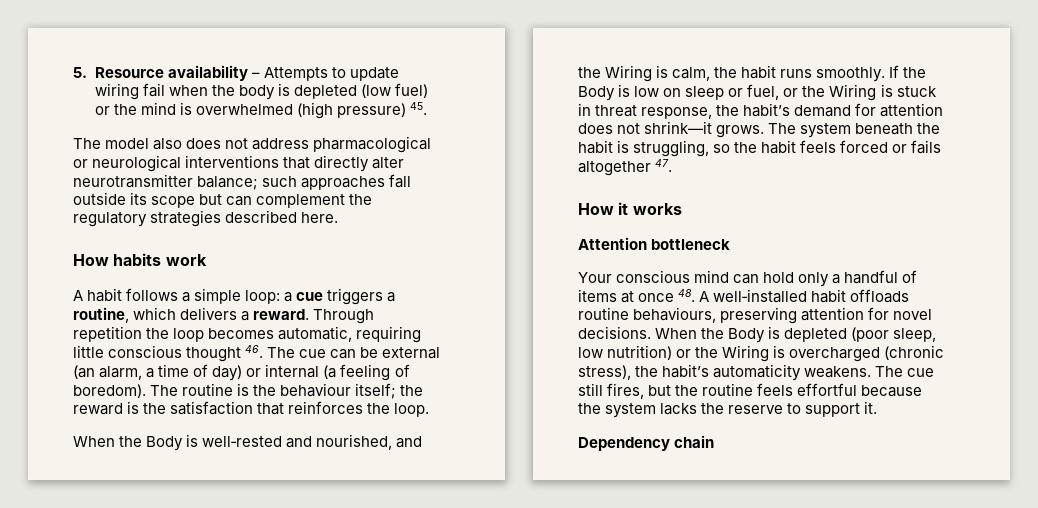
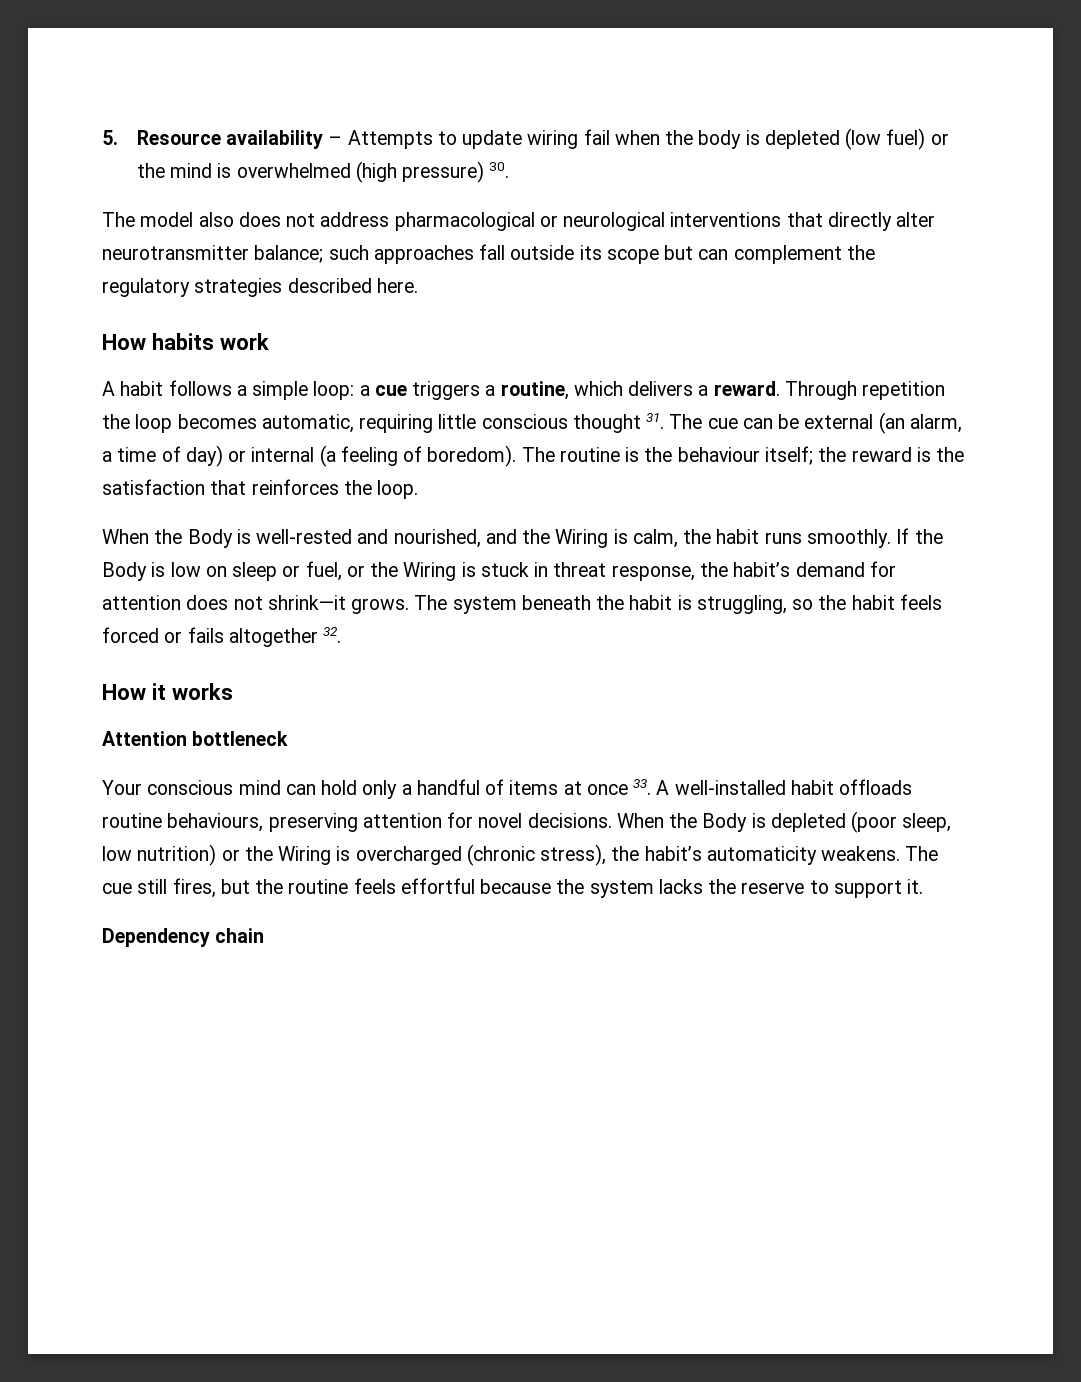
- 5. Resource availability – Attempts to update wiring fail when the body is depleted (low fuel) or the mind is overwhelmed (high pressure) 45.
+ 5. Resource availability – Attempts to update wiring fail when the body is depleted (low fuel) or the mind is overwhelmed (high pressure) 30.
- Through repetition the loop becomes automatic, requiring little conscious thought 46. The cue can be external (an alarm, a time of day) or internal (a feeling of boredom).
+ Through repetition the loop becomes automatic, requiring little conscious thought 31. The cue can be external (an alarm, a time of day) or internal (a feeling of boredom).
- The system beneath the habit is struggling, so the habit feels forced or fails altogether 47.
+ The system beneath the habit is struggling, so the habit feels forced or fails altogether 32.
- Your conscious mind can hold only a handful of items at once 48. A well‑installed habit offloads routine behaviours, preserving attention for novel decisions.
+ Your conscious mind can hold only a handful of items at once 33. A well‑installed habit offloads routine behaviours, preserving attention for novel decisions.

